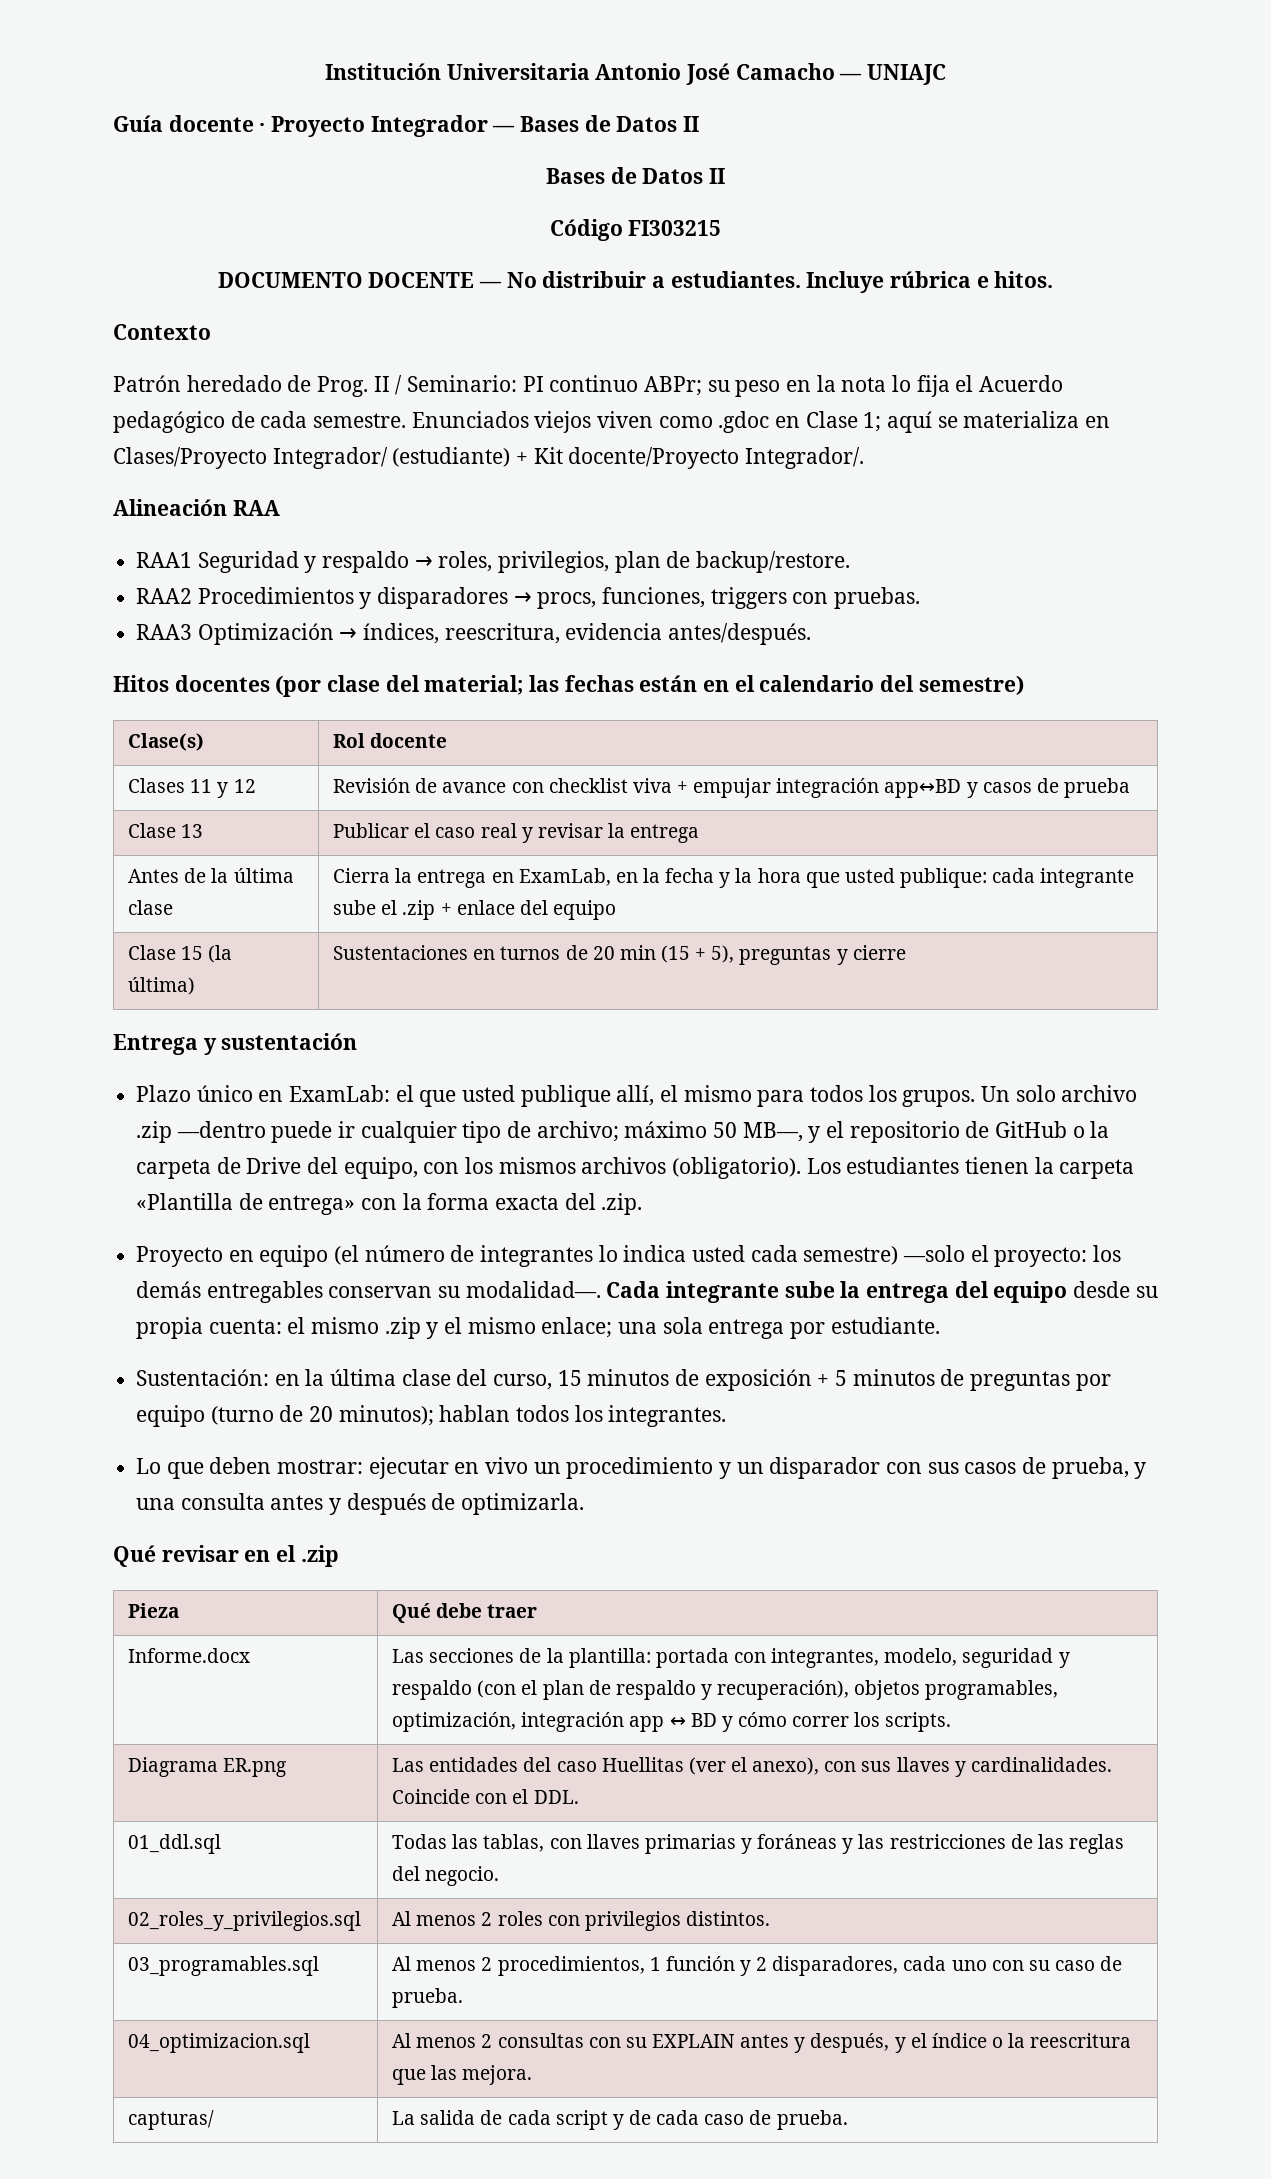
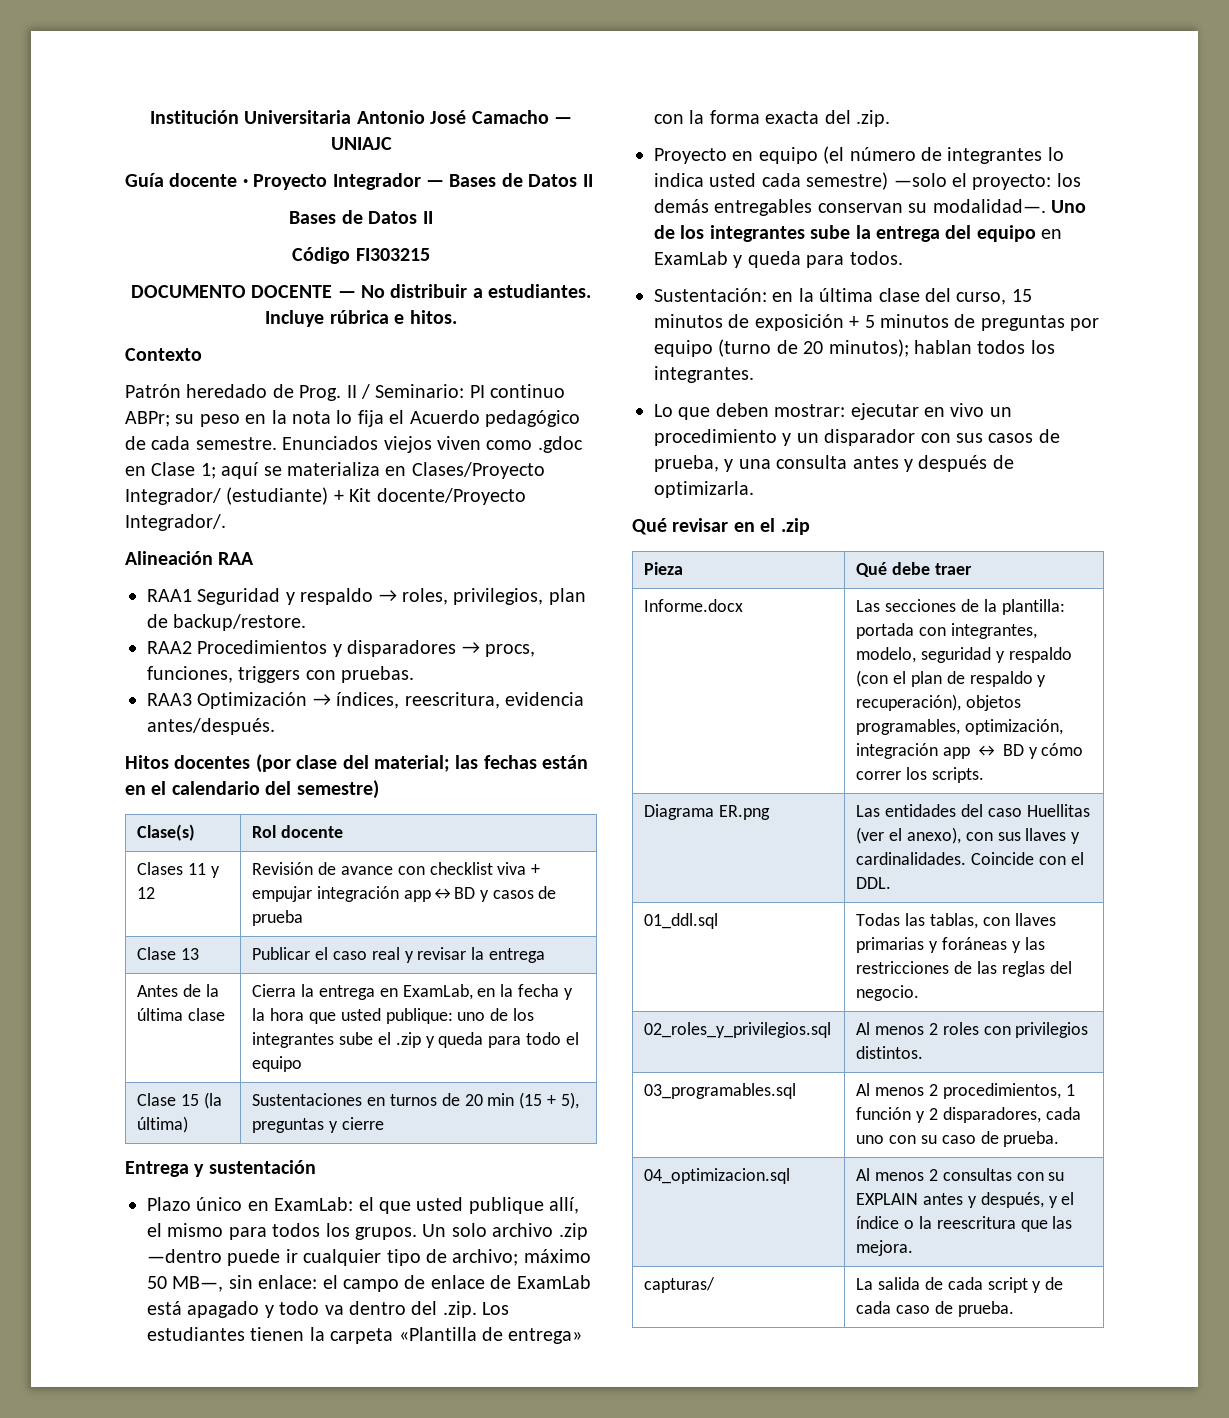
- Antes de la última clase | Cierra la entrega en ExamLab, en la fecha y la hora que usted publique: cada integrante sube el .zip + enlace del equipo
+ Antes de la última clase | Cierra la entrega en ExamLab, en la fecha y la hora que usted publique: uno de los integrantes sube el .zip y queda para todo el equipo
- Un solo archivo .zip —dentro puede ir cualquier tipo de archivo; máximo 50 MB—, y el repositorio de GitHub o la carpeta de Drive del equipo, con los mismos archivos (obligatorio). Los estudiantes tienen la carpeta «Plantilla de entrega» con la forma exacta del .zip.
+ Un solo archivo .zip —dentro puede ir cualquier tipo de archivo; máximo 50 MB—, sin enlace: el campo de enlace de ExamLab está apagado y todo va dentro del .zip. Los estudiantes tienen la carpeta «Plantilla de entrega» con la forma exacta del .zip.
- Cada integrante sube la entrega del equipo desde su propia cuenta: el mismo .zip y el mismo enlace; una sola entrega por estudiante.
+ Uno de los integrantes sube la entrega del equipo en ExamLab y queda para todos.

